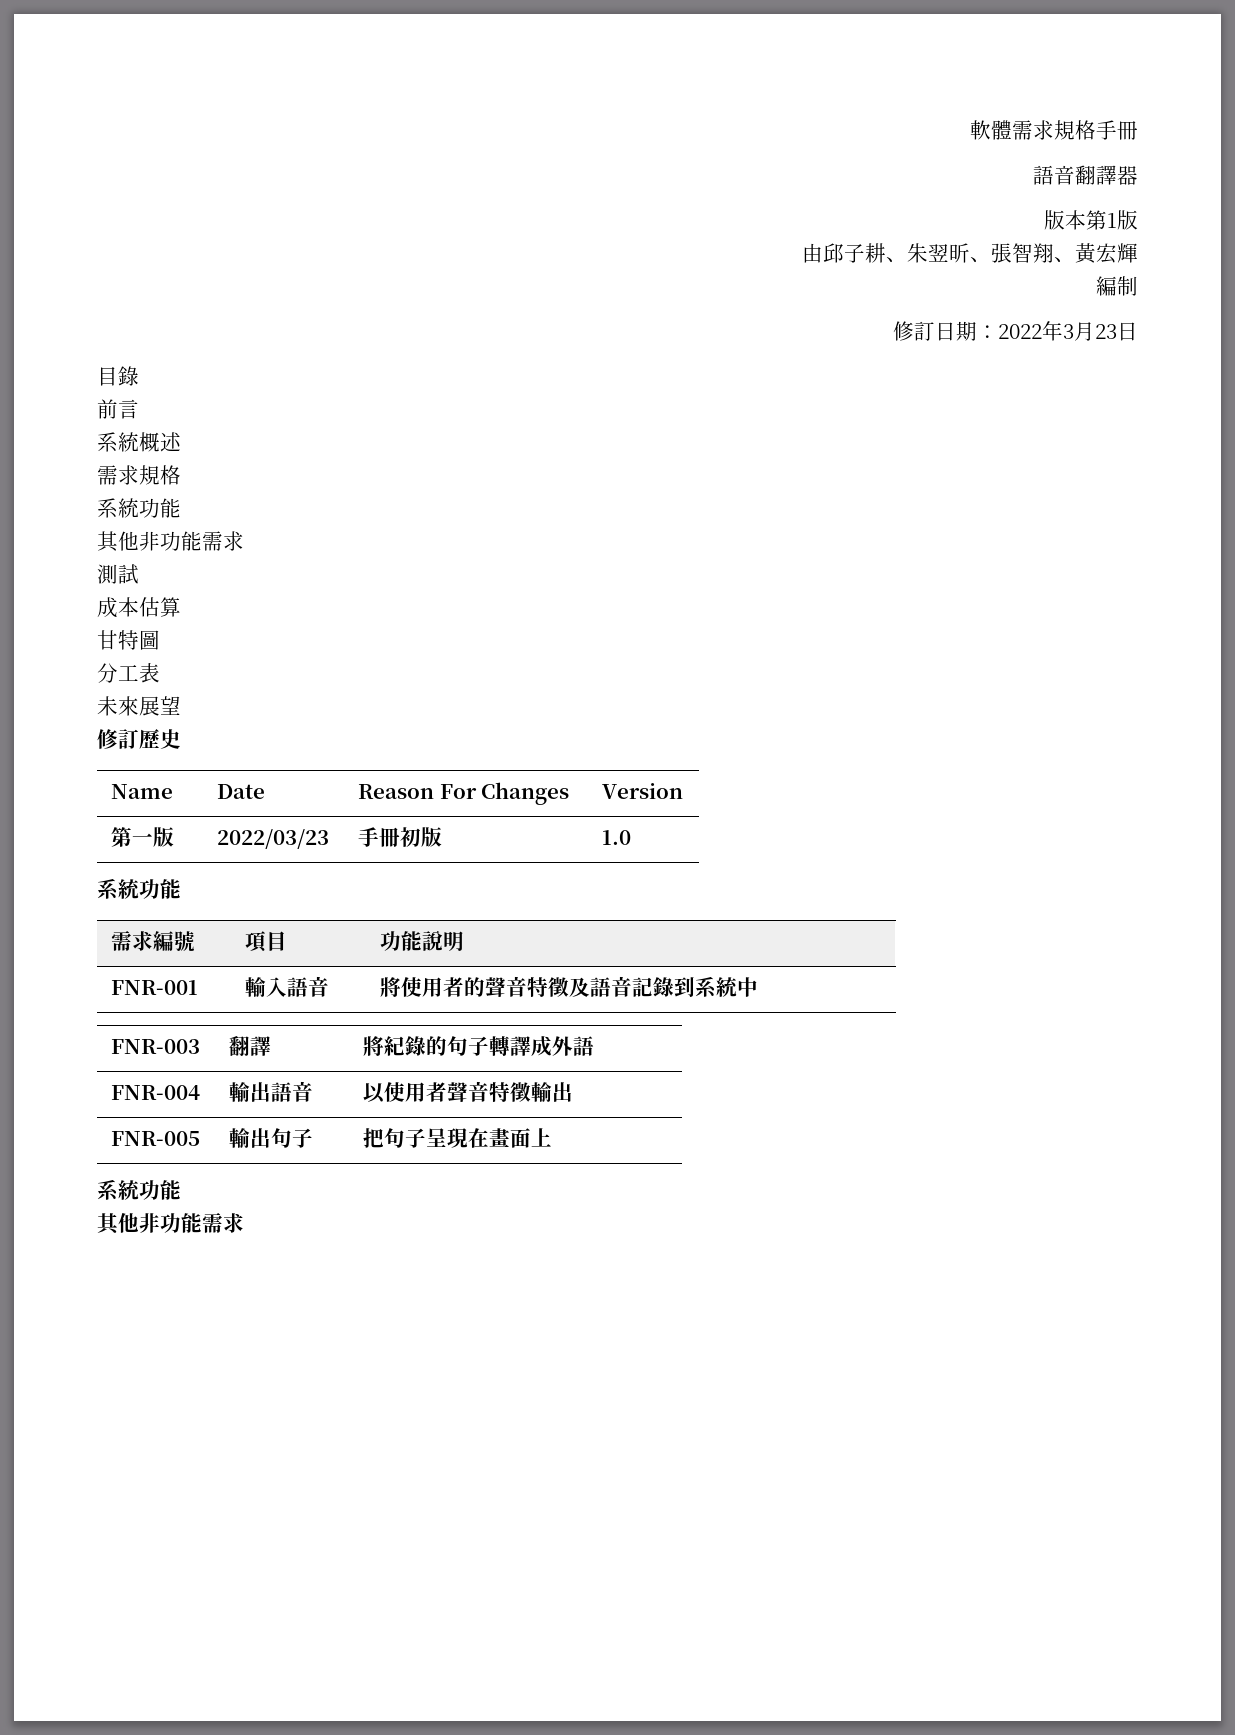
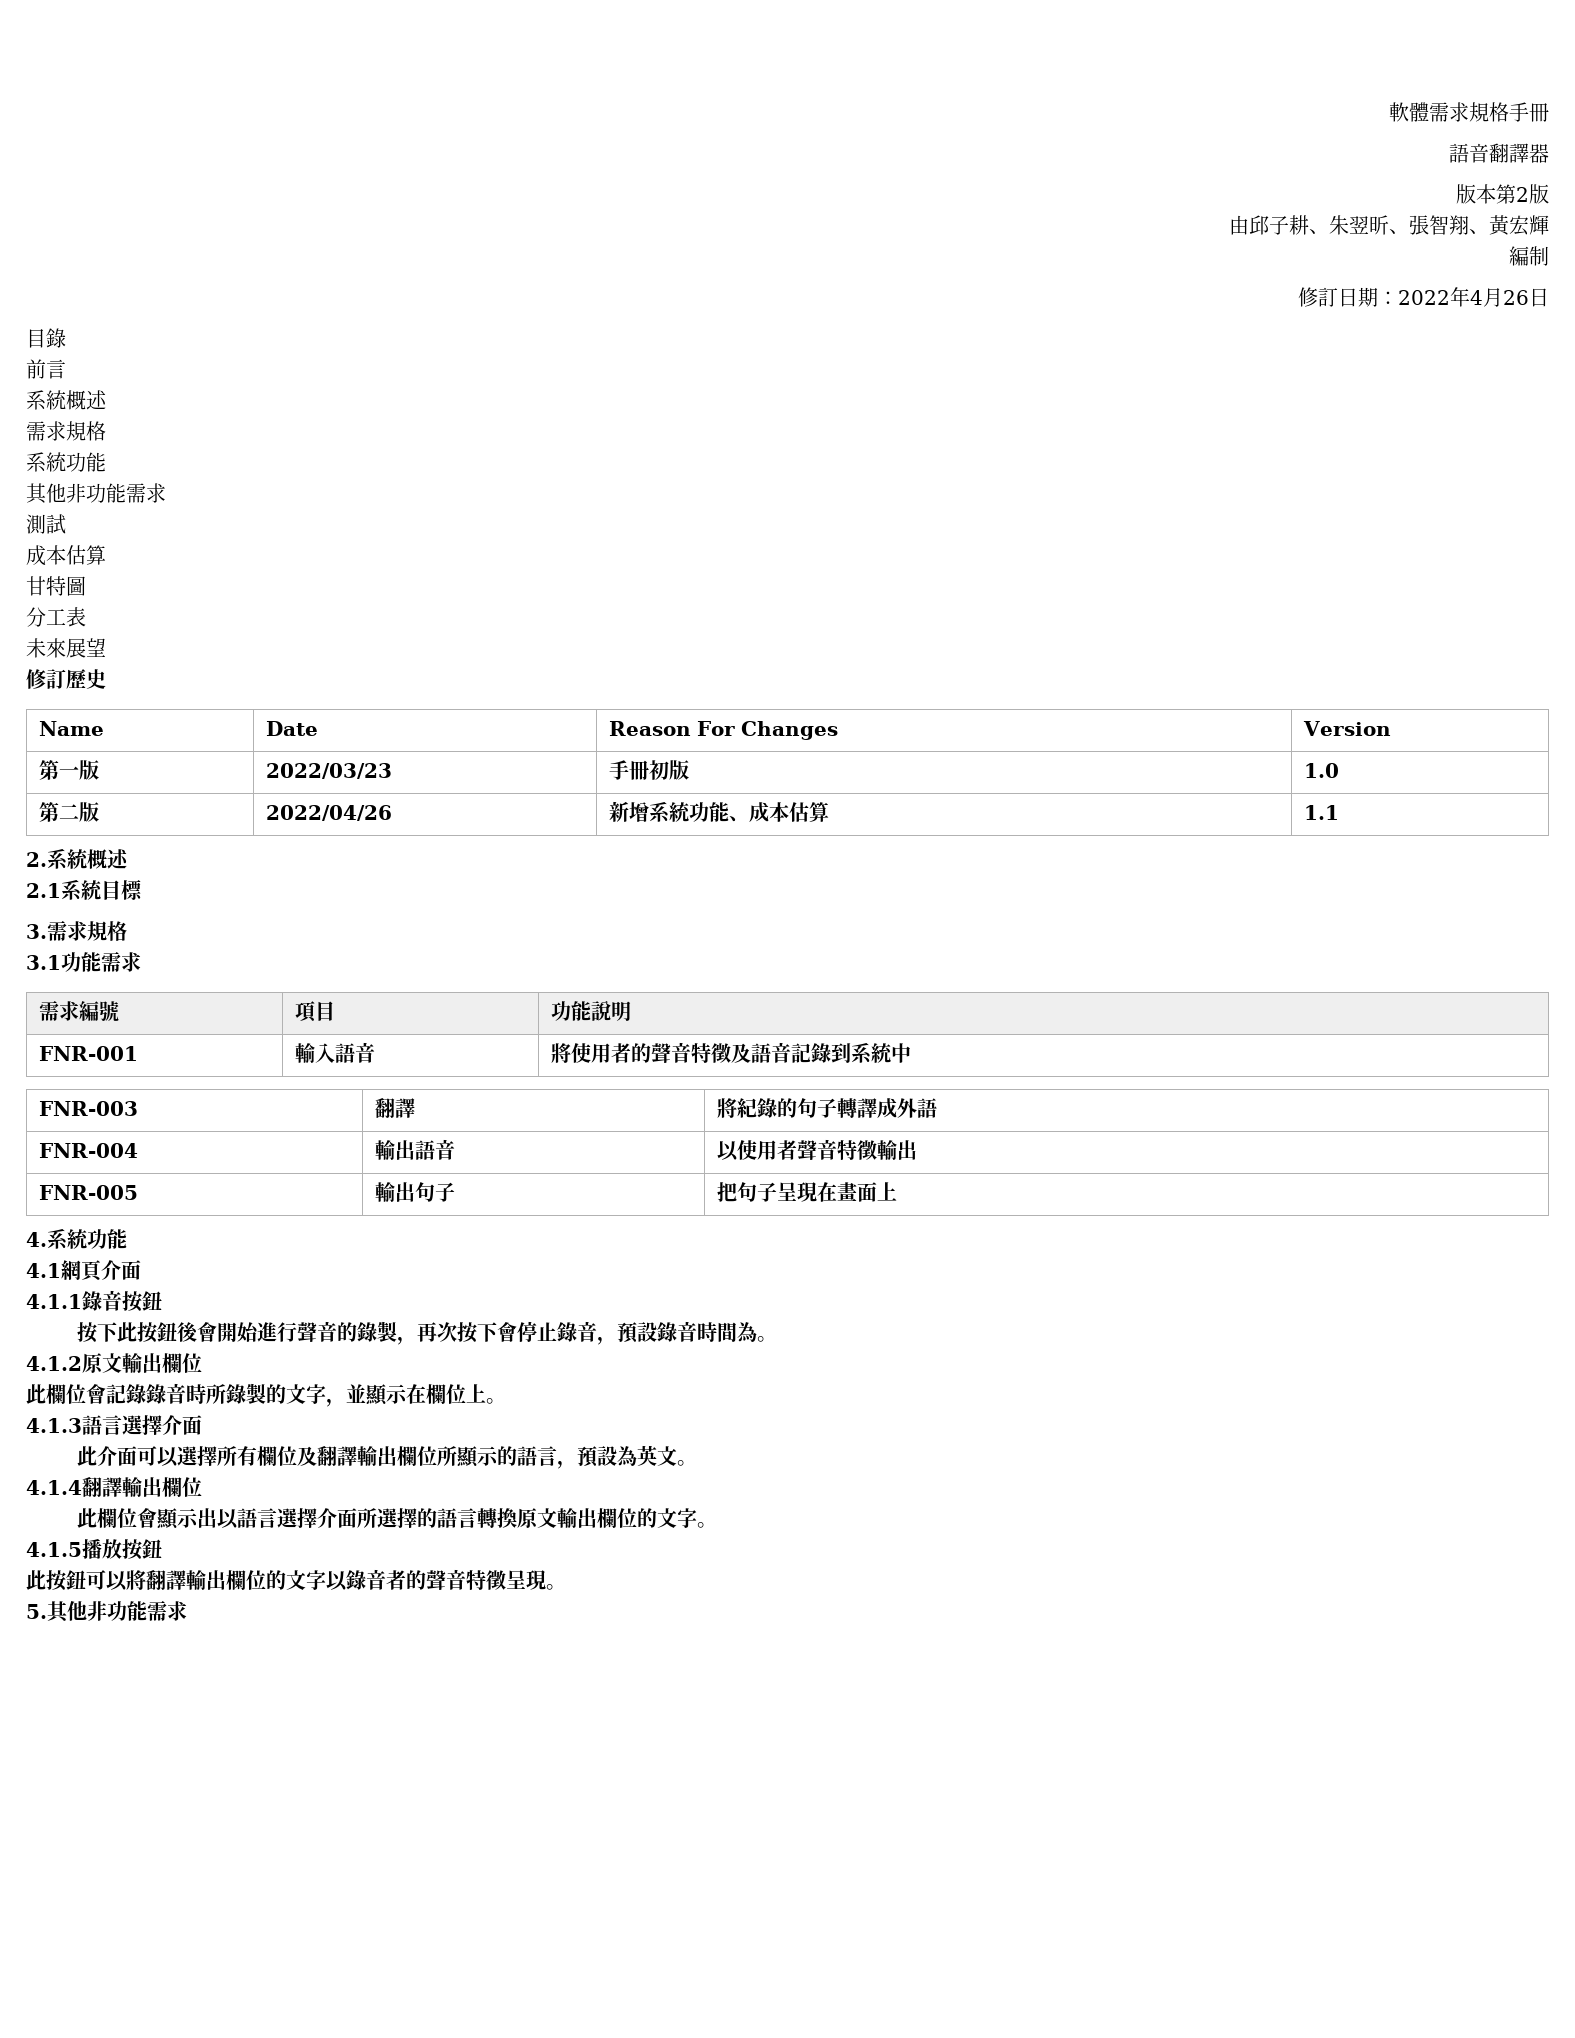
- 版本第1版
+ 版本第2版
- 修訂日期：2022年3月23日
+ 修訂日期：2022年4月26日
  第一版 | 2022/03/23 | 手冊初版 | 1.0
- 系統功能
+ 第二版 | 2022/04/26 | 新增系統功能、成本估算 | 1.1
+ 2.系統概述
+ 2.1系統目標
+ 3.需求規格
+ 3.1功能需求
  FNR-005 | 輸出句子 | 把句子呈現在畫面上
- 系統功能
- 其他非功能需求
+ 4.系統功能
+ 4.1網頁介面
+ 4.1.1錄音按鈕
+ 按下此按鈕後會開始進行聲音的錄製，再次按下會停止錄音，預設錄音時間為。
+ 4.1.2原文輸出欄位
+ 此欄位會記錄錄音時所錄製的文字，並顯示在欄位上。
+ 4.1.3語言選擇介面
+ 此介面可以選擇所有欄位及翻譯輸出欄位所顯示的語言，預設為英文。
+ 4.1.4翻譯輸出欄位
+ 此欄位會顯示出以語言選擇介面所選擇的語言轉換原文輸出欄位的文字。
+ 4.1.5播放按鈕
+ 此按鈕可以將翻譯輸出欄位的文字以錄音者的聲音特徵呈現。
+ 5.其他非功能需求

